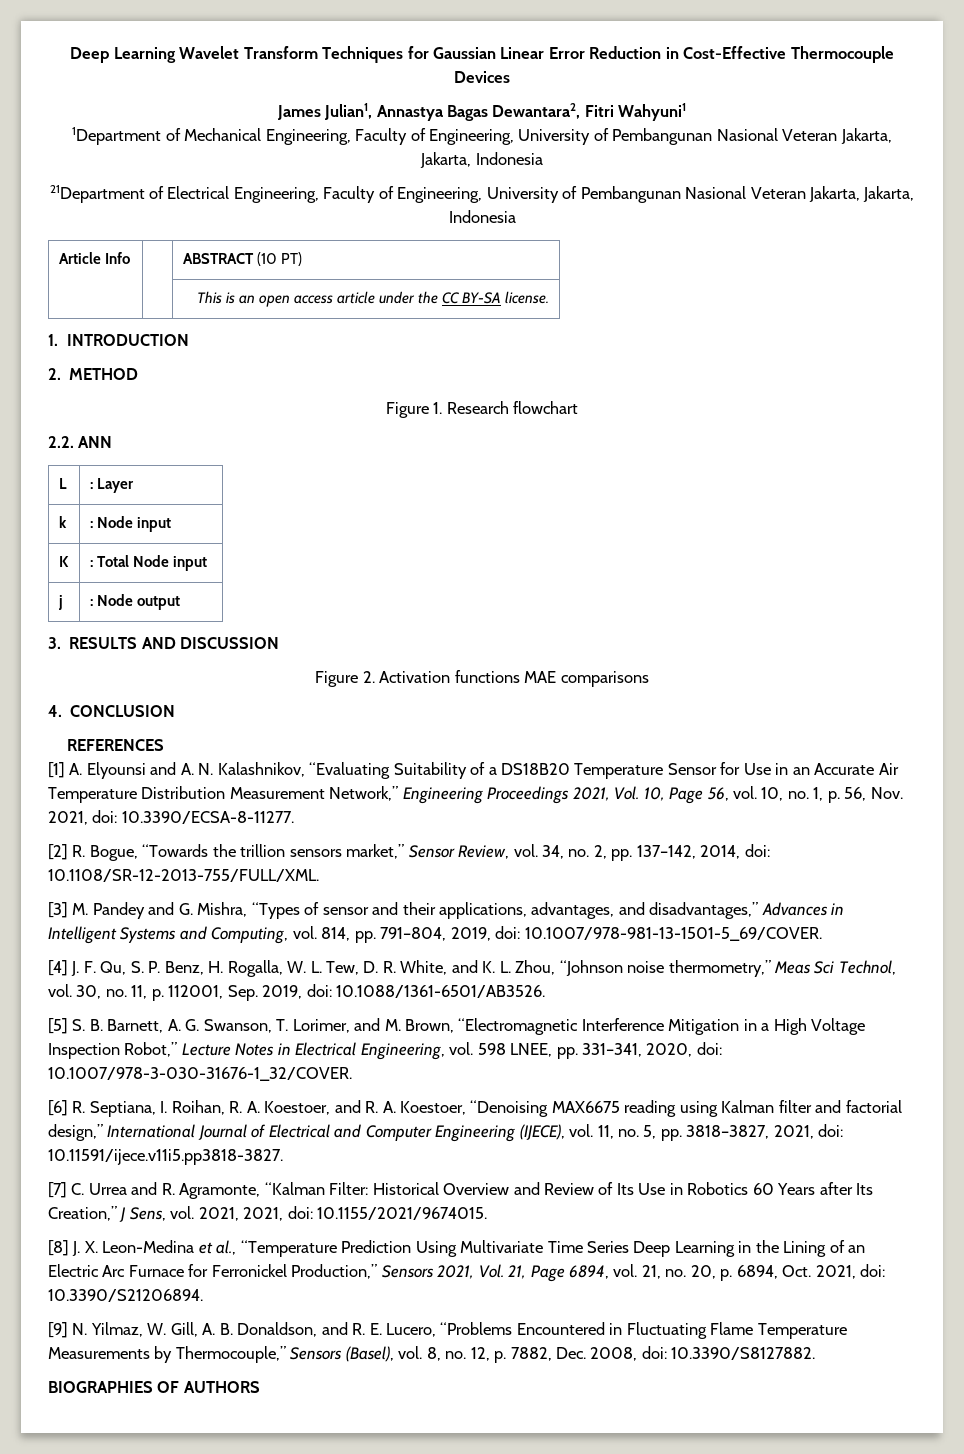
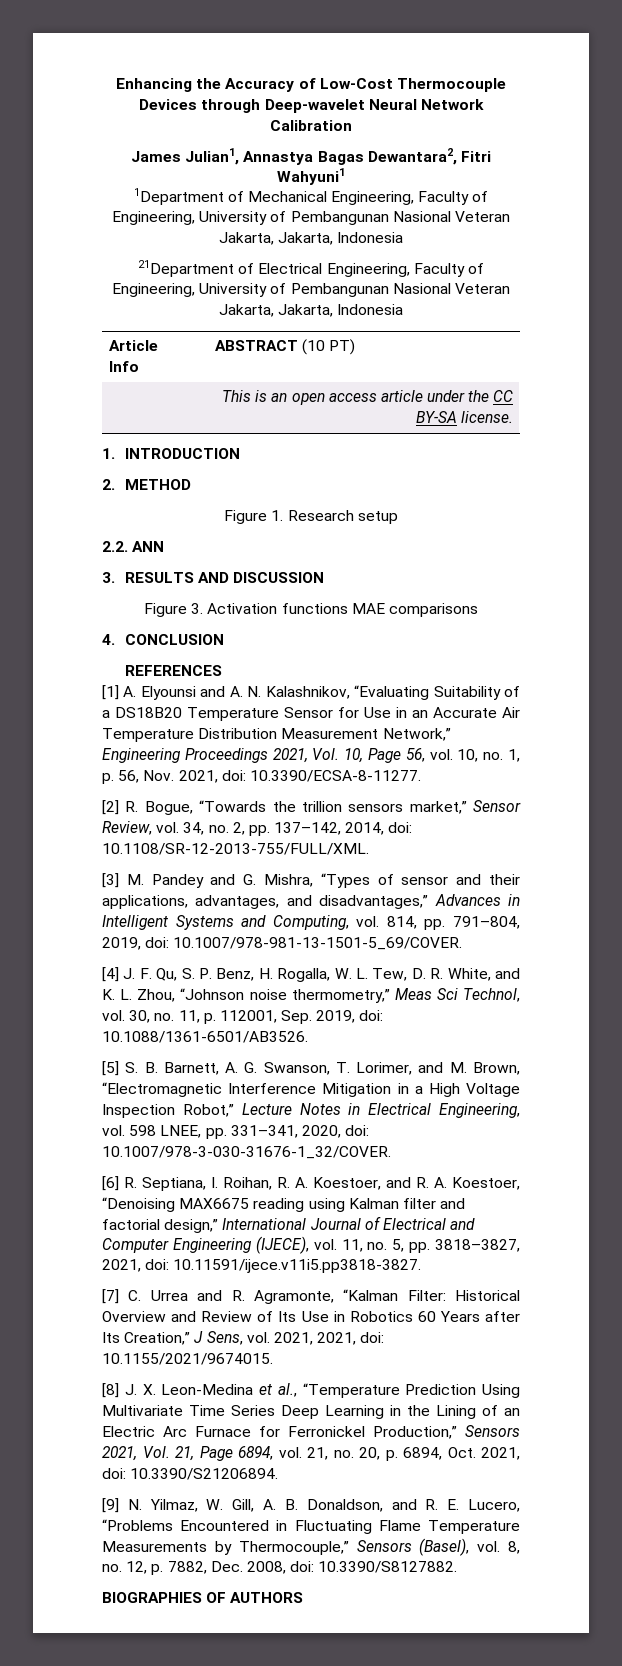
- Deep Learning Wavelet Transform Techniques for Gaussian Linear Error Reduction in Cost-Effective Thermocouple Devices
+ Enhancing the Accuracy of Low-Cost Thermocouple Devices through Deep-wavelet Neural Network Calibration
- Figure 1. Research flowchart
+ Figure 1. Research setup
- L | : Layer
- k | : Node input
- K | : Total Node input
- j | : Node output
- Figure 2. Activation functions MAE comparisons
+ Figure 3. Activation functions MAE comparisons

